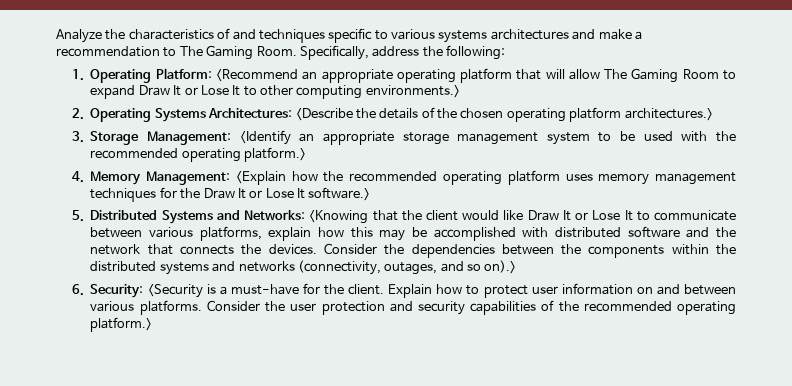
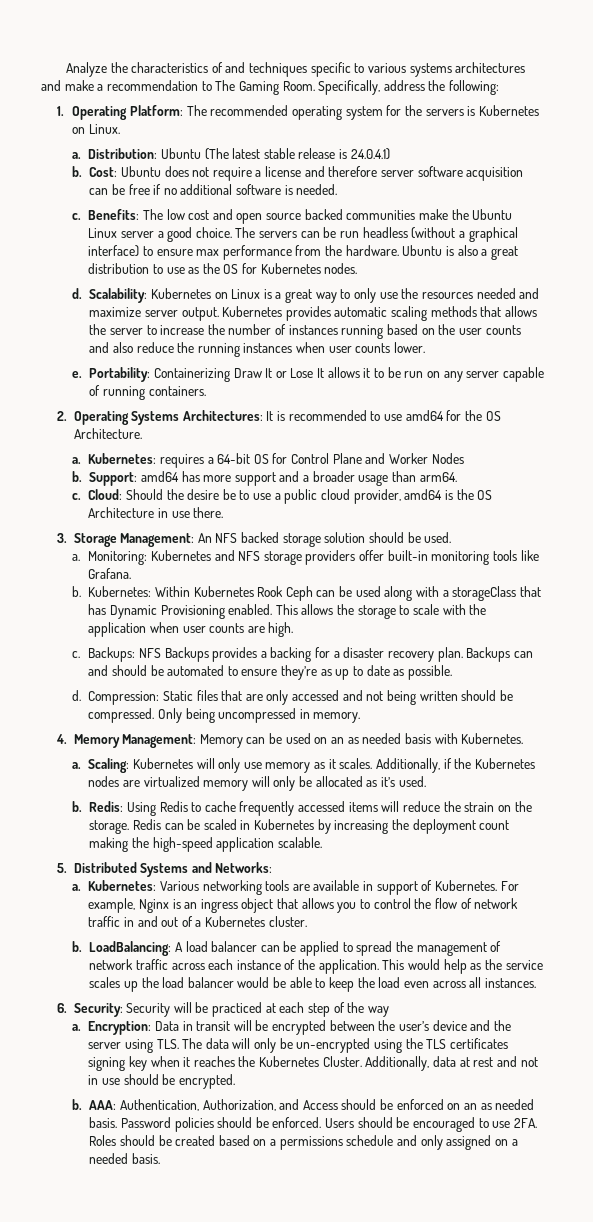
- 1. Operating Platform: <Recommend an appropriate operating platform that will allow The Gaming Room to expand Draw It or Lose It to other computing environments.>
- 2. Operating Systems Architectures: <Describe the details of the chosen operating platform architectures.>
- 3. Storage Management: <Identify an appropriate storage management system to be used with the recommended operating platform.>
- 4. Memory Management: <Explain how the recommended operating platform uses memory management techniques for the Draw It or Lose It software.>
+ 1. Operating Platform: The recommended operating system for the servers is Kubernetes on Linux.
+ a. Distribution: Ubuntu (The latest stable release is 24.0.4.1)
+ b. Cost: Ubuntu does not require a license and therefore server software acquisition can be free if no additional software is needed.
+ c. Benefits: The low cost and open source backed communities make the Ubuntu Linux server a good choice. The servers can be run headless (without a graphical interface) to ensure max performance from the hardware. Ubuntu is also a great distribution to use as the OS for Kubernetes nodes.
+ d. Scalability: Kubernetes on Linux is a great way to only use the resources needed and maximize server output. Kubernetes provides automatic scaling methods that allows the server to increase the number of instances running based on the user counts and also reduce the running instances when user counts lower.
+ e. Portability: Containerizing Draw It or Lose It allows it to be run on any server capable of running containers.
+ 2. Operating Systems Architectures: It is recommended to use amd64 for the OS Architecture.
+ a. Kubernetes: requires a 64-bit OS for Control Plane and Worker Nodes
+ b. Support: amd64 has more support and a broader usage than arm64.
+ c. Cloud: Should the desire be to use a public cloud provider, amd64 is the OS Architecture in use there.
+ 3. Storage Management: An NFS backed storage solution should be used.
+ a. Monitoring: Kubernetes and NFS storage providers offer built-in monitoring tools like Grafana.
+ b. Kubernetes: Within Kubernetes Rook Ceph can be used along with a storageClass that has Dynamic Provisioning enabled. This allows the storage to scale with the application when user counts are high.
+ c. Backups: NFS Backups provides a backing for a disaster recovery plan. Backups can and should be automated to ensure they’re as up to date as possible.
+ d. Compression: Static files that are only accessed and not being written should be compressed. Only being uncompressed in memory.
+ 4. Memory Management: Memory can be used on an as needed basis with Kubernetes.
+ a. Scaling: Kubernetes will only use memory as it scales. Additionally, if the Kubernetes nodes are virtualized memory will only be allocated as it’s used.
+ b. Redis: Using Redis to cache frequently accessed items will reduce the strain on the storage. Redis can be scaled in Kubernetes by increasing the deployment count making the high-speed application scalable.
- 5. Distributed Systems and Networks: <Knowing that the client would like Draw It or Lose It to communicate between various platforms, explain how this may be accomplished with distributed software and the network that connects the devices. Consider the dependencies between the components within the distributed systems and networks (connectivity, outages, and so on).>
- 6. Security: <Security is a must-have for the client. Explain how to protect user information on and between various platforms. Consider the user protection and security capabilities of the recommended operating platform.>
+ 5. Distributed Systems and Networks:
+ a. Kubernetes: Various networking tools are available in support of Kubernetes. For example, Nginx is an ingress object that allows you to control the flow of network traffic in and out of a Kubernetes cluster.
+ b. LoadBalancing: A load balancer can be applied to spread the management of network traffic across each instance of the application. This would help as the service scales up the load balancer would be able to keep the load even across all instances.
+ 6. Security: Security will be practiced at each step of the way
+ a. Encryption: Data in transit will be encrypted between the user’s device and the server using TLS. The data will only be un-encrypted using the TLS certificates signing key when it reaches the Kubernetes Cluster. Additionally, data at rest and not in use should be encrypted.
+ b. AAA: Authentication, Authorization, and Access should be enforced on an as needed basis. Password policies should be enforced. Users should be encouraged to use 2FA. Roles should be created based on a permissions schedule and only assigned on a needed basis.

